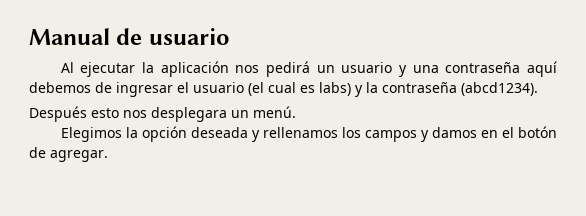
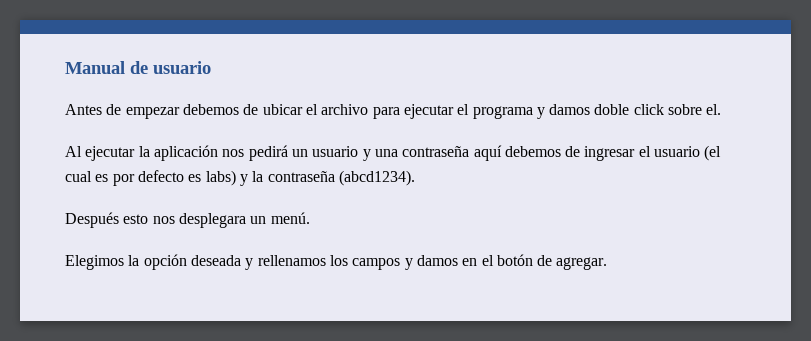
+ Antes de empezar debemos de ubicar el archivo para ejecutar el programa y damos doble click sobre el.
- Al ejecutar la aplicación nos pedirá un usuario y una contraseña aquí debemos de ingresar el usuario (el cual es labs) y la contraseña (abcd1234).
+ Al ejecutar la aplicación nos pedirá un usuario y una contraseña aquí debemos de ingresar el usuario (el cual es por defecto es labs) y la contraseña (abcd1234).

